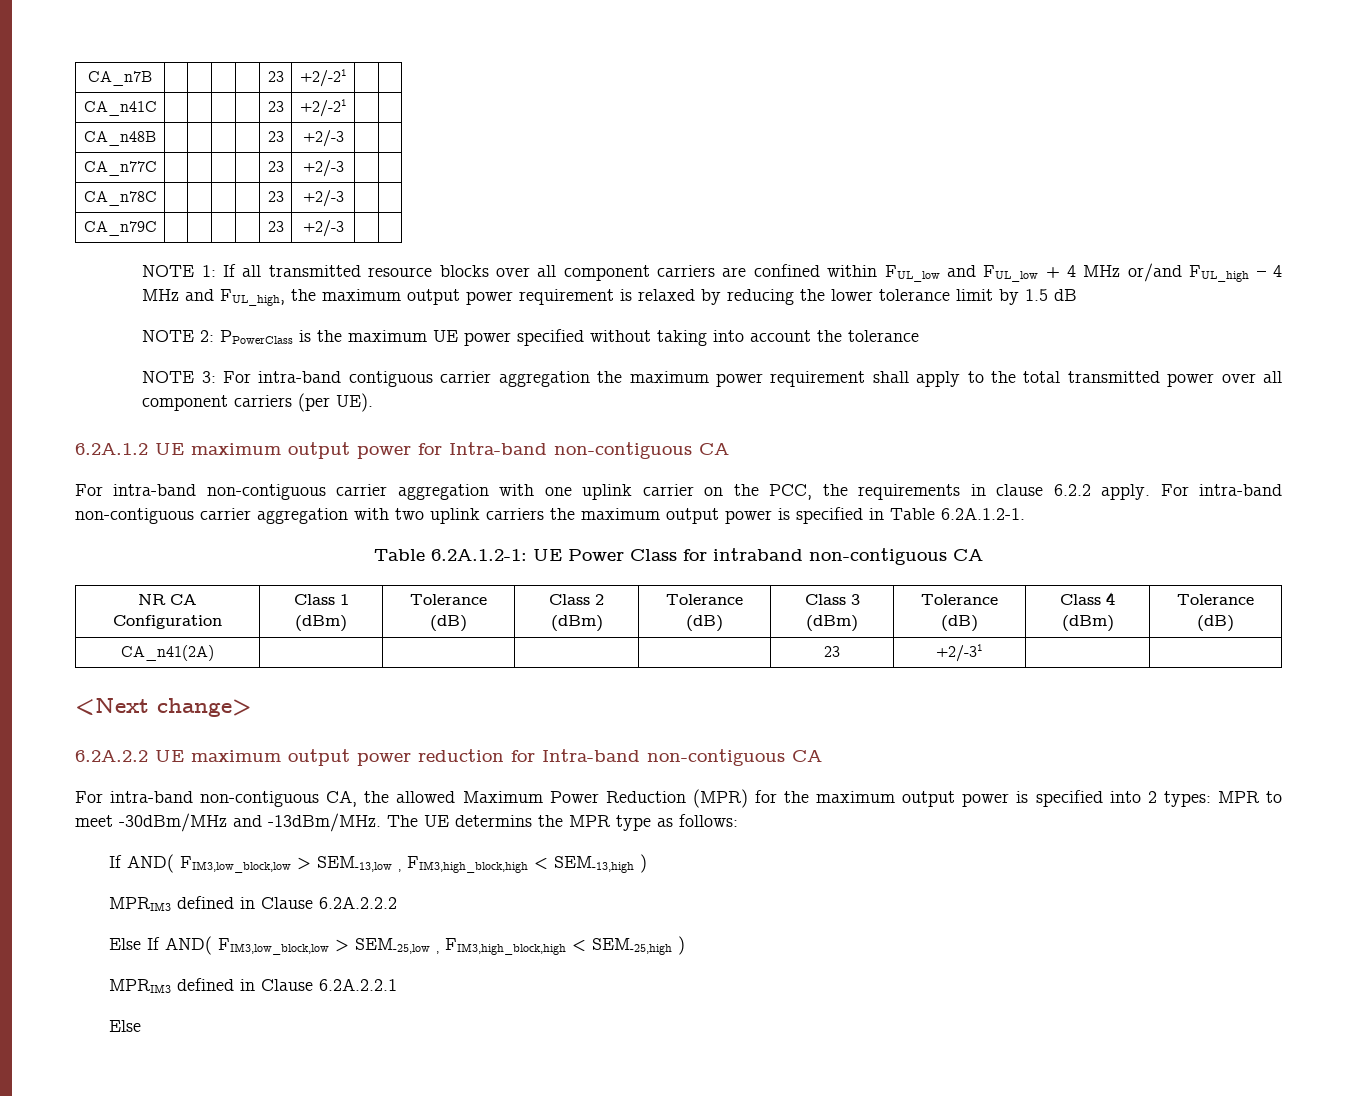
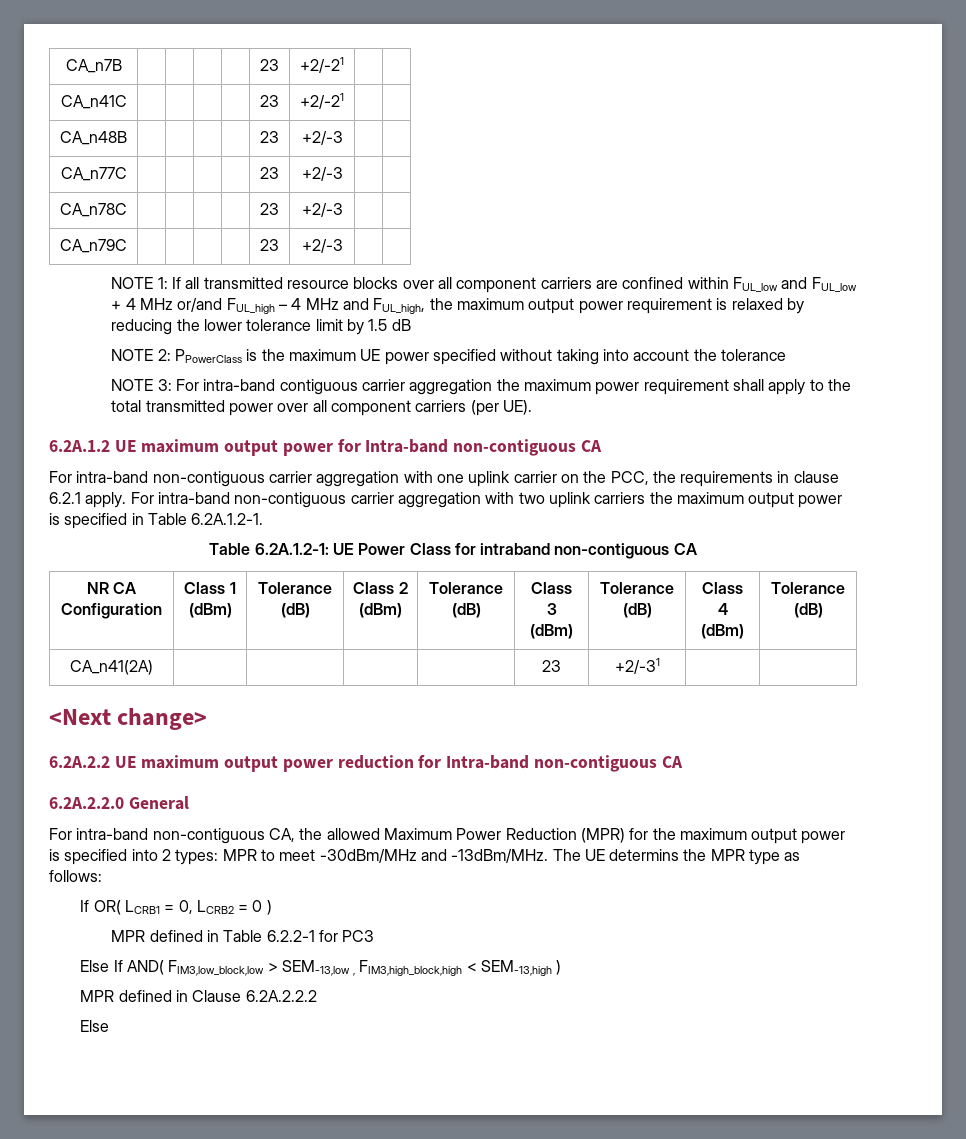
- For intra-band non-contiguous carrier aggregation with one uplink carrier on the PCC, the requirements in clause 6.2.2 apply.
+ For intra-band non-contiguous carrier aggregation with one uplink carrier on the PCC, the requirements in clause 6.2.1 apply.
+ 6.2A.2.2.0 General
- If AND( FIM3,low_block,low > SEM-13,low , FIM3,high_block,high < SEM-13,high )
+ If OR( LCRB1 = 0, LCRB2 = 0 )
+ MPR defined in Table 6.2.2-1 for PC3
+ Else If AND( FIM3,low_block,low > SEM-13,low , FIM3,high_block,high < SEM-13,high )
- MPRIM3 defined in Clause 6.2A.2.2.2
+ MPR defined in Clause 6.2A.2.2.2
- Else If AND( FIM3,low_block,low > SEM-25,low , FIM3,high_block,high < SEM-25,high )
- MPRIM3 defined in Clause 6.2A.2.2.1

